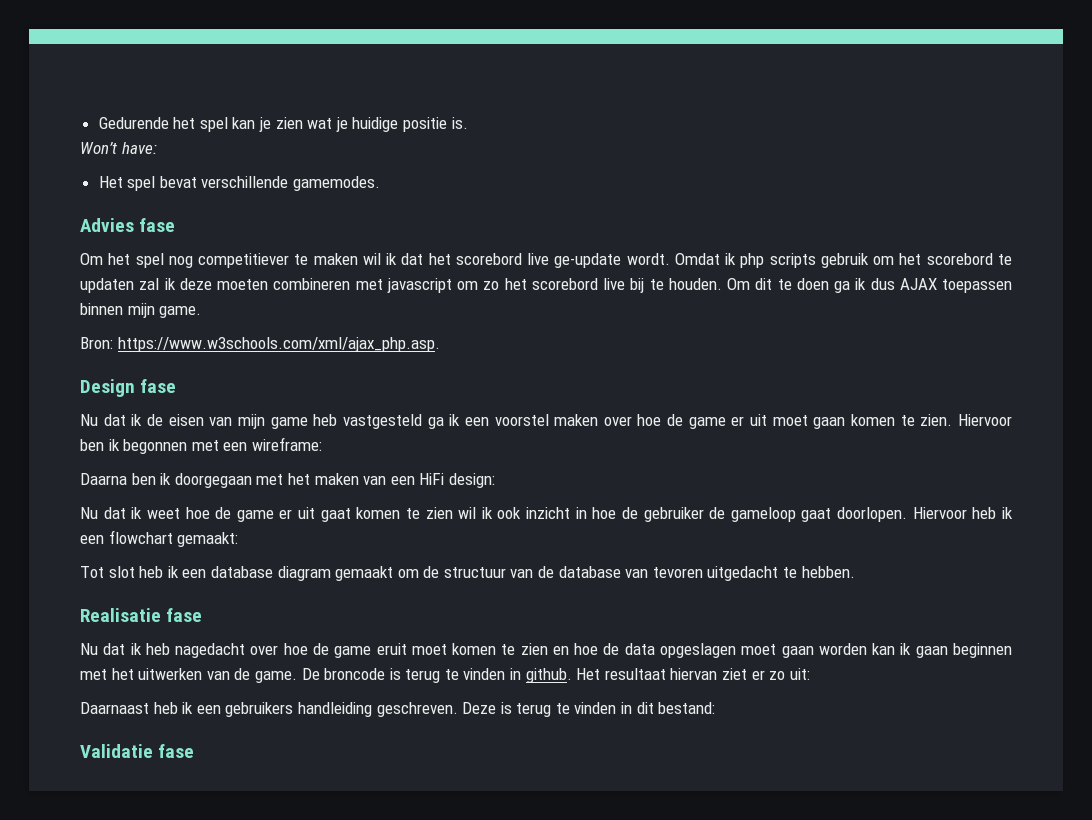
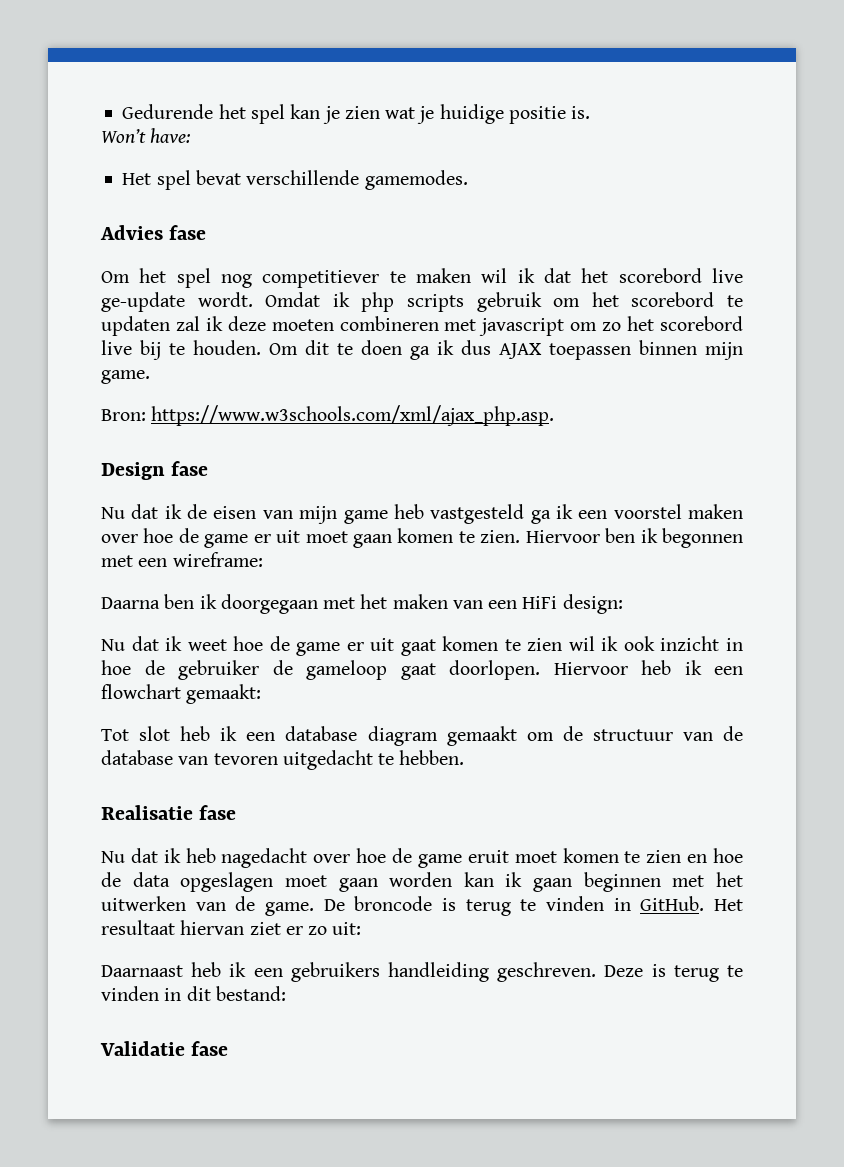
- De broncode is terug te vinden in github.
+ De broncode is terug te vinden in GitHub.

